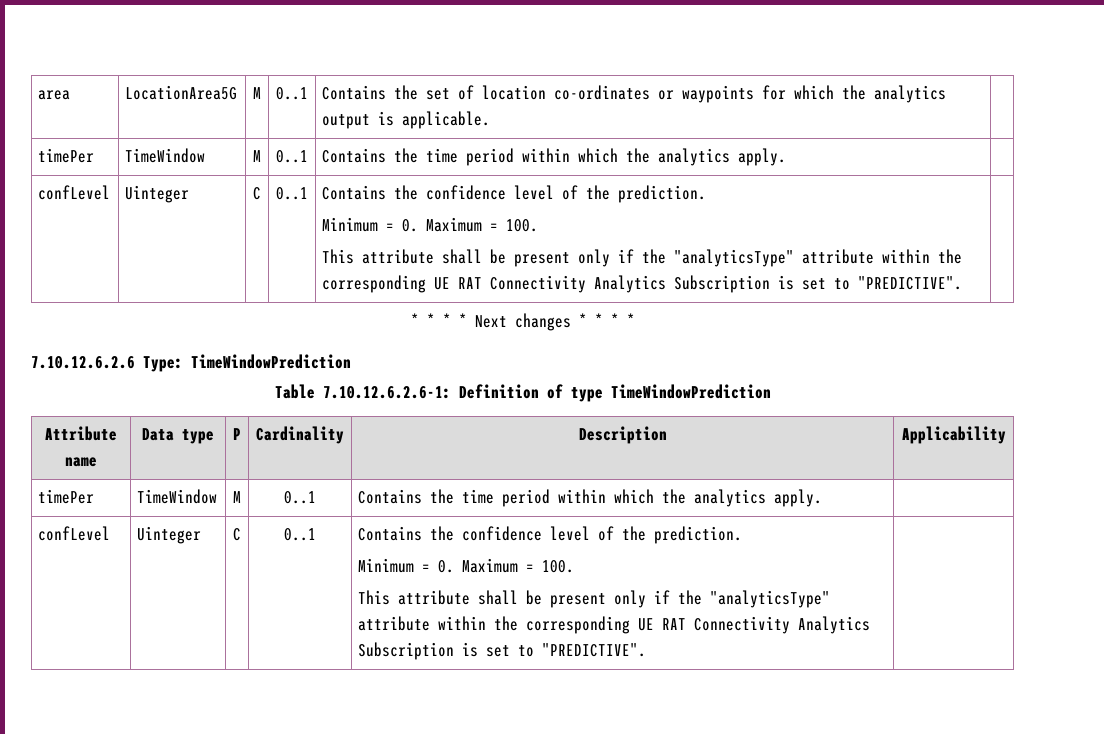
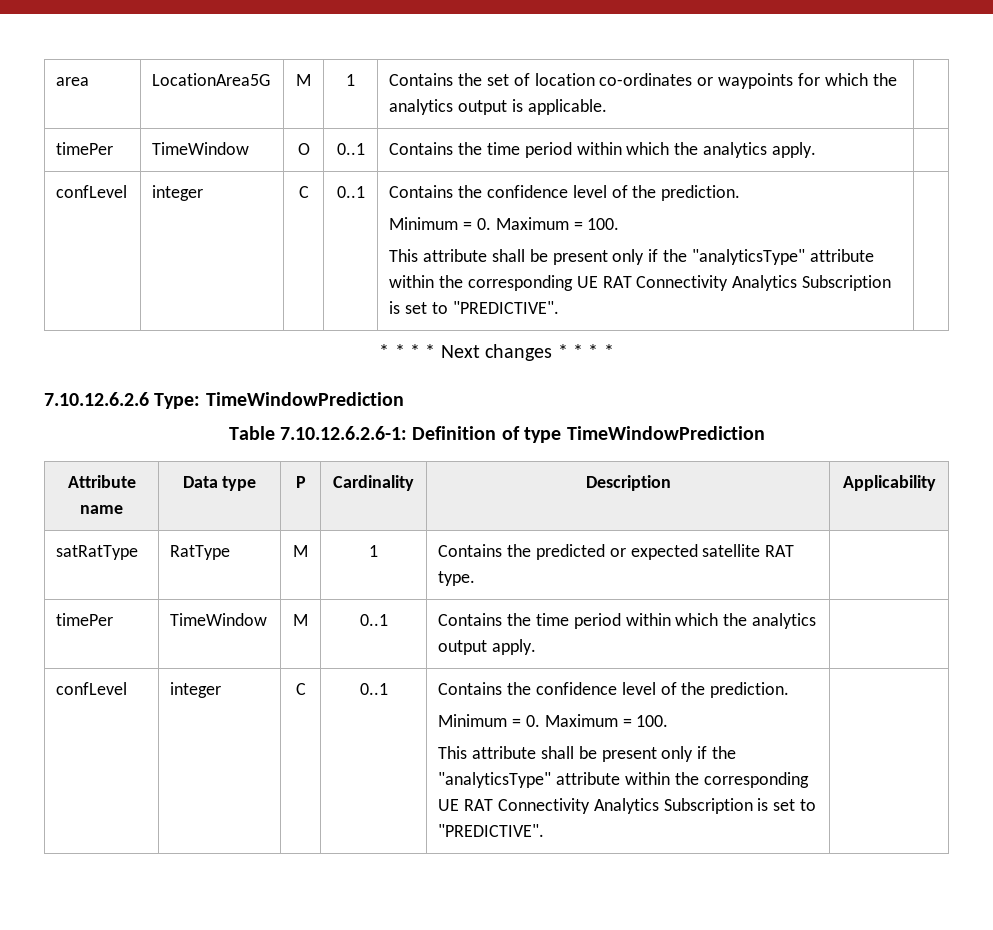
- area | LocationArea5G | M | 0..1 | Contains the set of location co-ordinates or waypoints for which the analytics output is applicable. |
- timePer | TimeWindow | M | 0..1 | Contains the time period within which the analytics apply. |
- confLevel | Uinteger | C | 0..1 | Contains the confidence level of the prediction.
+ area | LocationArea5G | M | 1 | Contains the set of location co-ordinates or waypoints for which the analytics output is applicable. |
+ timePer | TimeWindow | O | 0..1 | Contains the time period within which the analytics apply. |
+ confLevel | integer | C | 0..1 | Contains the confidence level of the prediction.
  Attribute name | Data type | P | Cardinality | Description | Applicability
- timePer | TimeWindow | M | 0..1 | Contains the time period within which the analytics apply. |
- confLevel | Uinteger | C | 0..1 | Contains the confidence level of the prediction.
+ satRatType | RatType | M | 1 | Contains the predicted or expected satellite RAT type. |
+ timePer | TimeWindow | M | 0..1 | Contains the time period within which the analytics output apply. |
+ confLevel | integer | C | 0..1 | Contains the confidence level of the prediction.

